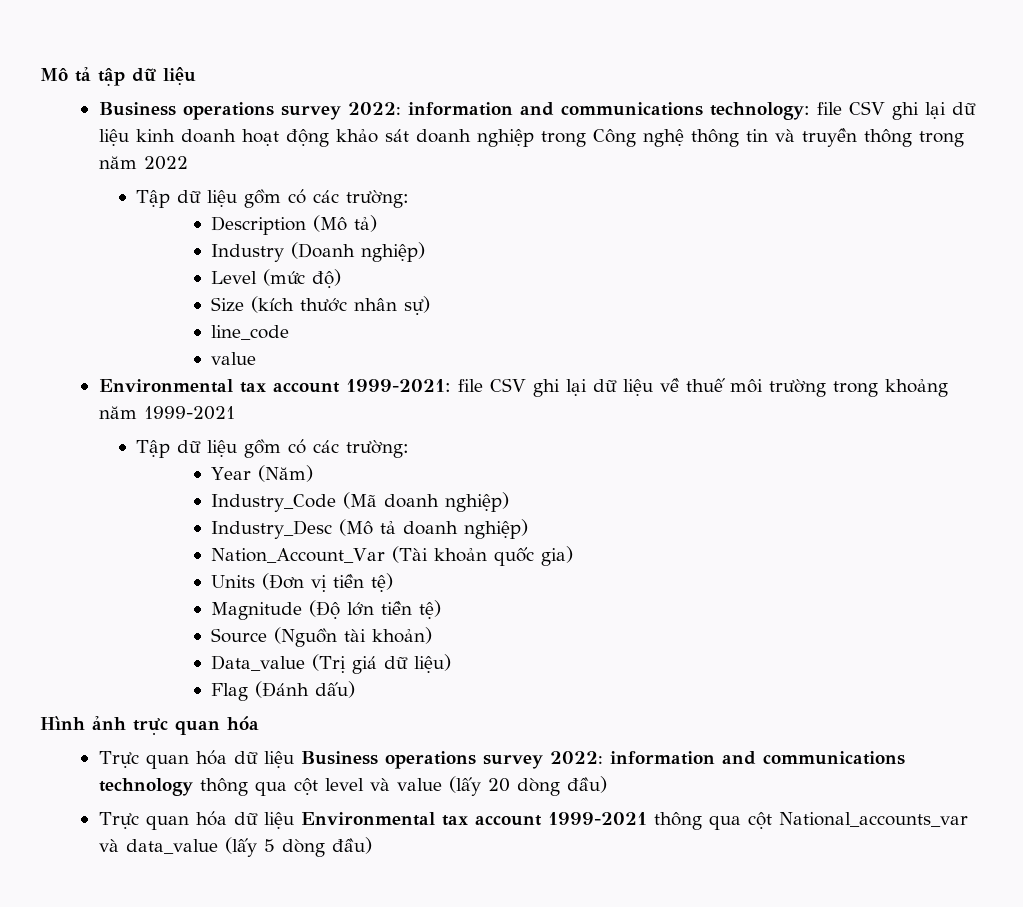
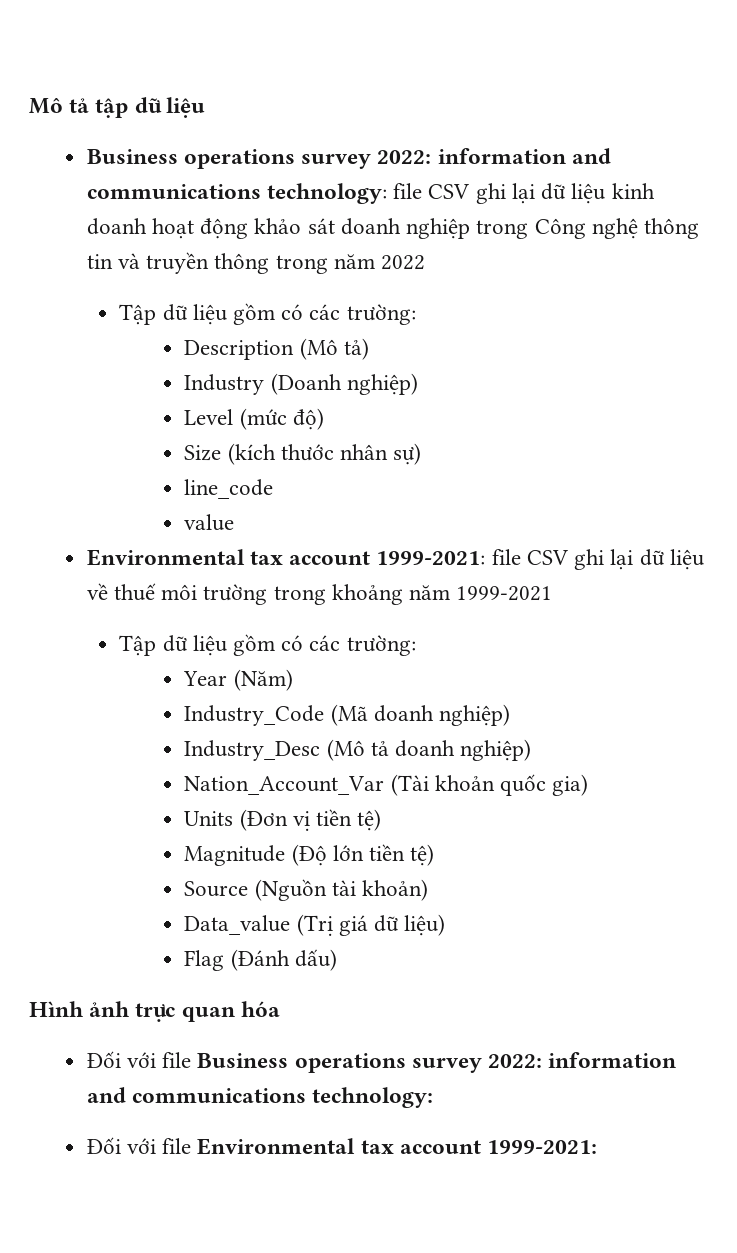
- Trực quan hóa dữ liệu Business operations survey 2022: information and communications technology thông qua cột level và value (lấy 20 dòng đầu)
- Trực quan hóa dữ liệu Environmental tax account 1999-2021 thông qua cột National_accounts_var và data_value (lấy 5 dòng đầu)
+ Đối với file Business operations survey 2022: information and communications technology:
+ Đối với file Environmental tax account 1999-2021:

